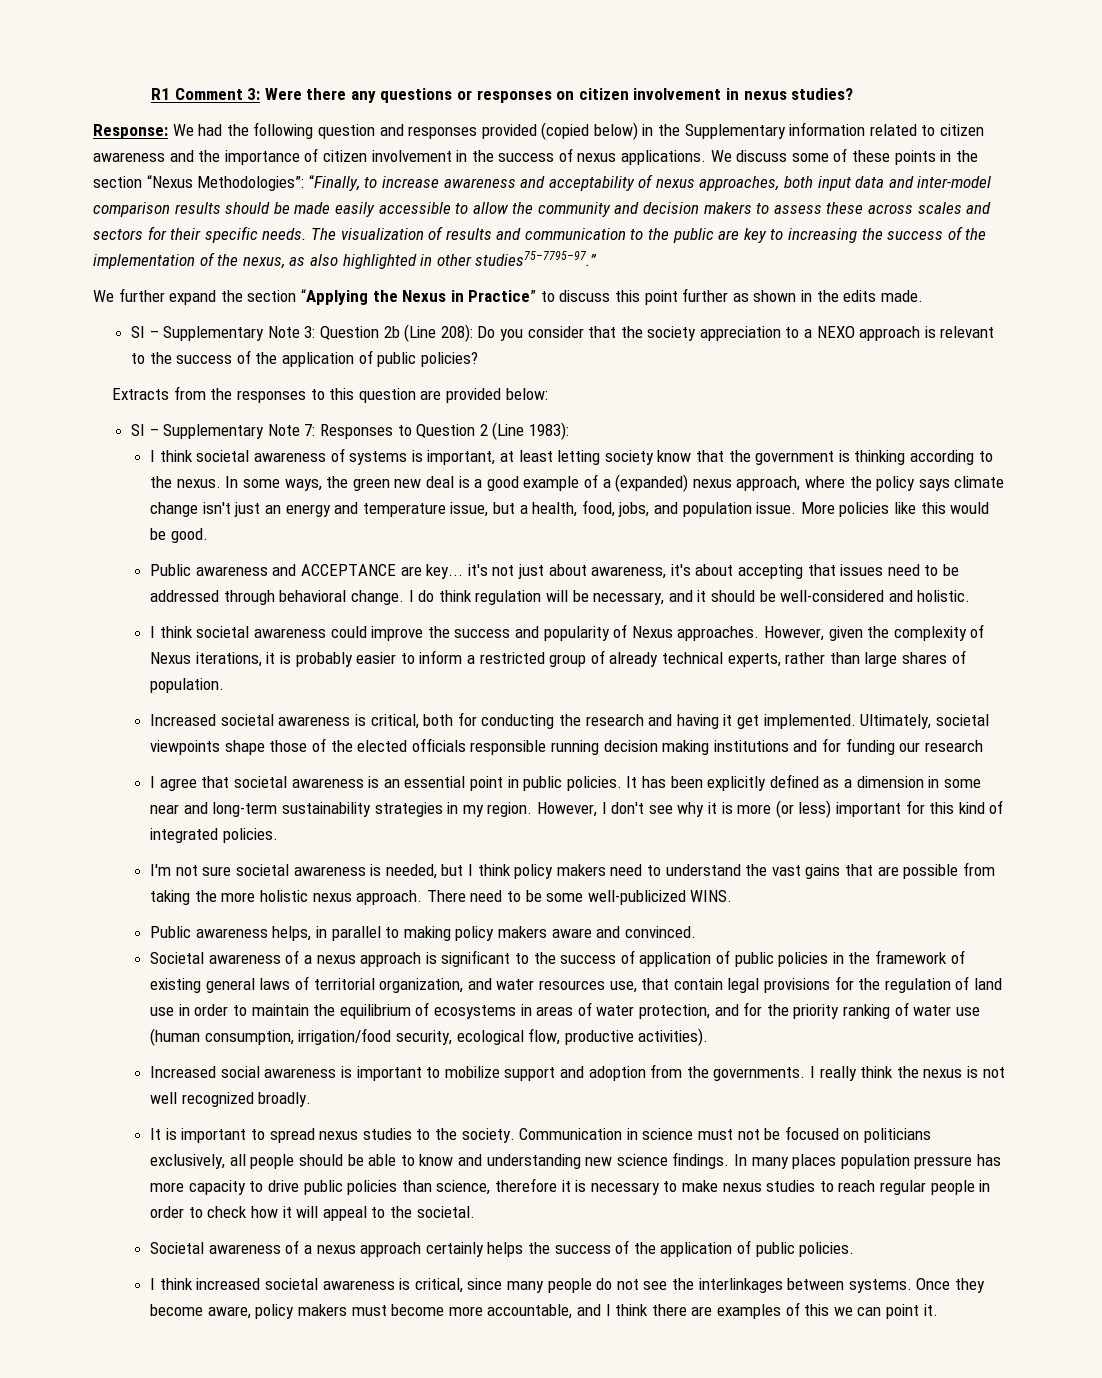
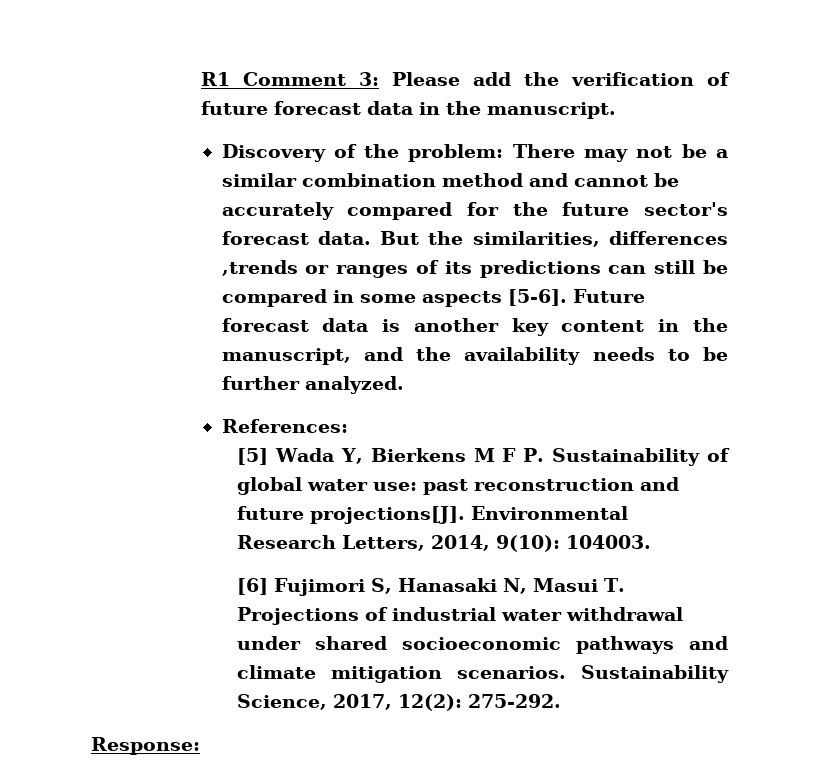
- R1 Comment 3: Were there any questions or responses on citizen involvement in nexus studies?
- Response: We had the following question and responses provided (copied below) in the Supplementary information related to citizen awareness and the importance of citizen involvement in the success of nexus applications. We discuss some of these points in the section “Nexus Methodologies”: “Finally, to increase awareness and acceptability of nexus approaches, both input data and inter-model comparison results should be made easily accessible to allow the community and decision makers to assess these across scales and sectors for their specific needs. The visualization of results and communication to the public are key to increasing the success of the implementation of the nexus, as also highlighted in other studies75–7795–97.”
- We further expand the section “Applying the Nexus in Practice” to discuss this point further as shown in the edits made.
- SI – Supplementary Note 3: Question 2b (Line 208): Do you consider that the society appreciation to a NEXO approach is relevant to the success of the application of public policies?
- Extracts from the responses to this question are provided below:
- SI – Supplementary Note 7: Responses to Question 2 (Line 1983):
- I think societal awareness of systems is important, at least letting society know that the government is thinking according to the nexus. In some ways, the green new deal is a good example of a (expanded) nexus approach, where the policy says climate change isn't just an energy and temperature issue, but a health, food, jobs, and population issue. More policies like this would be good.
- Public awareness and ACCEPTANCE are key... it's not just about awareness, it's about accepting that issues need to be addressed through behavioral change. I do think regulation will be necessary, and it should be well-considered and holistic.
- I think societal awareness could improve the success and popularity of Nexus approaches. However, given the complexity of Nexus iterations, it is probably easier to inform a restricted group of already technical experts, rather than large shares of population.
- Increased societal awareness is critical, both for conducting the research and having it get implemented. Ultimately, societal viewpoints shape those of the elected officials responsible running decision making institutions and for funding our research
- I agree that societal awareness is an essential point in public policies. It has been explicitly defined as a dimension in some near and long-term sustainability strategies in my region. However, I don't see why it is more (or less) important for this kind of integrated policies.
- I'm not sure societal awareness is needed, but I think policy makers need to understand the vast gains that are possible from taking the more holistic nexus approach. There need to be some well-publicized WINS.
- Public awareness helps, in parallel to making policy makers aware and convinced.
- Societal awareness of a nexus approach is significant to the success of application of public policies in the framework of existing general laws of territorial organization, and water resources use, that contain legal provisions for the regulation of land use in order to maintain the equilibrium of ecosystems in areas of water protection, and for the priority ranking of water use (human consumption, irrigation/food security, ecological flow, productive activities).
- Increased social awareness is important to mobilize support and adoption from the governments. I really think the nexus is not well recognized broadly.
- It is important to spread nexus studies to the society. Communication in science must not be focused on politicians exclusively, all people should be able to know and understanding new science findings. In many places population pressure has more capacity to drive public policies than science, therefore it is necessary to make nexus studies to reach regular people in order to check how it will appeal to the societal.
- Societal awareness of a nexus approach certainly helps the success of the application of public policies.
- I think increased societal awareness is critical, since many people do not see the interlinkages between systems. Once they become aware, policy makers must become more accountable, and I think there are examples of this we can point it.
+ R1 Comment 3: Please add the verification of future forecast data in the manuscript.
+ Discovery of the problem: There may not be a similar combination method and cannot be accurately compared for the future sector's forecast data. But the similarities, differences ,trends or ranges of its predictions can still be compared in some aspects [5-6]. Future forecast data is another key content in the manuscript, and the availability needs to be further analyzed.
+ References:
+ [5] Wada Y, Bierkens M F P. Sustainability of global water use: past reconstruction and future projections[J]. Environmental Research Letters, 2014, 9(10): 104003.
+ [6] Fujimori S, Hanasaki N, Masui T. Projections of industrial water withdrawal under shared socioeconomic pathways and climate mitigation scenarios. Sustainability Science, 2017, 12(2): 275-292.
+ Response:

